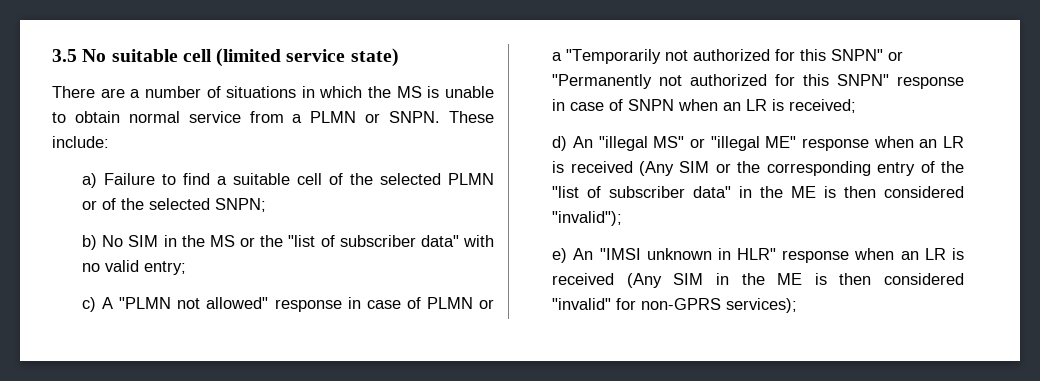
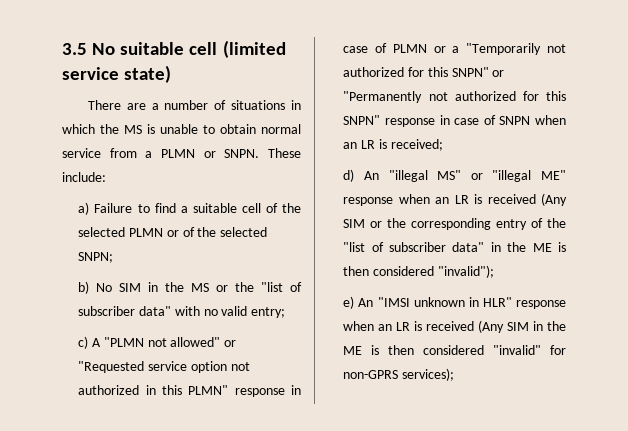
- c) A "PLMN not allowed" response in case of PLMN or a "Temporarily not authorized for this SNPN" or "Permanently not authorized for this SNPN" response in case of SNPN when an LR is received;
+ c) A "PLMN not allowed" or "Requested service option not authorized in this PLMN" response in case of PLMN or a "Temporarily not authorized for this SNPN" or "Permanently not authorized for this SNPN" response in case of SNPN when an LR is received;

